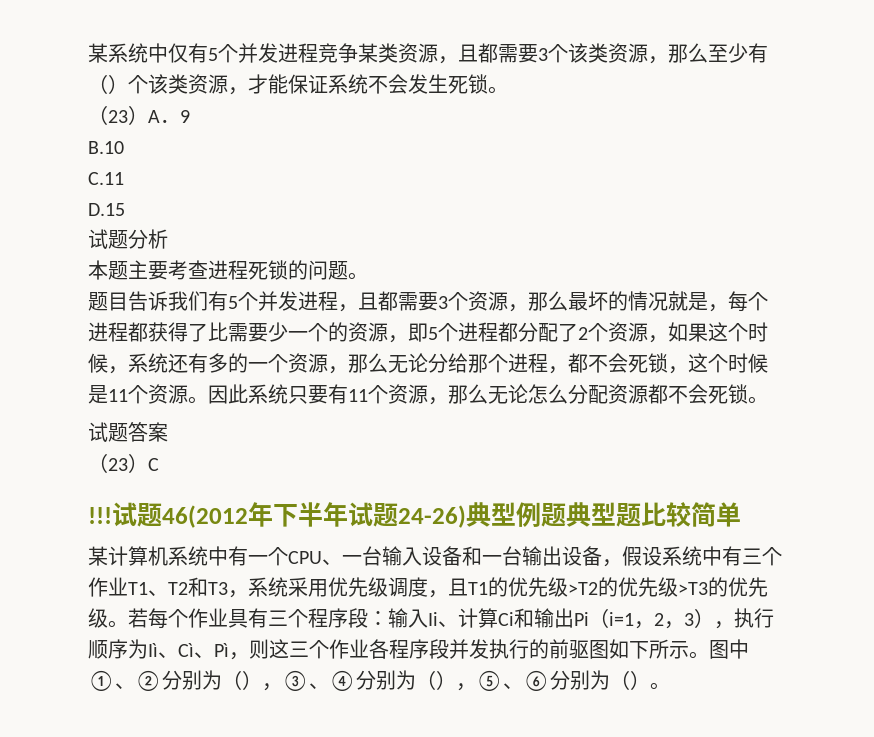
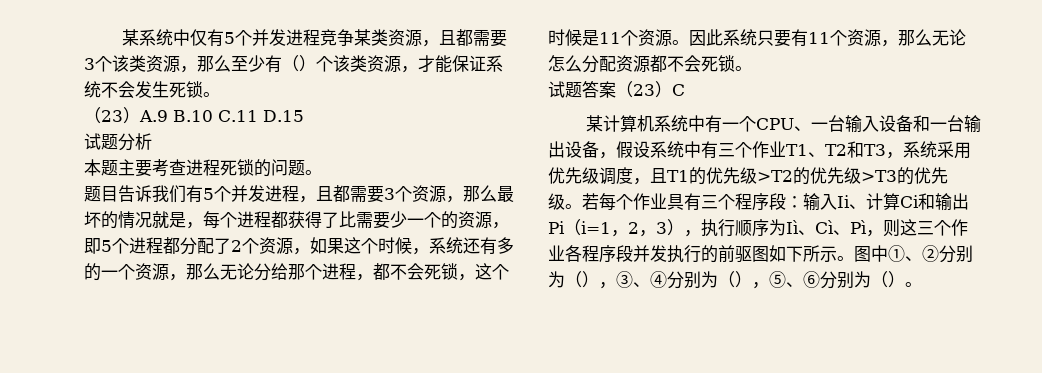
- （23）A．9
- B.10
- C.11
- D.15
+ （23）A.9 B.10 C.11 D.15
- 试题答案
- （23）C
+ 试题答案（23）C
- !!!试题46(2012年下半年试题24-26)典型例题典型题比较简单

